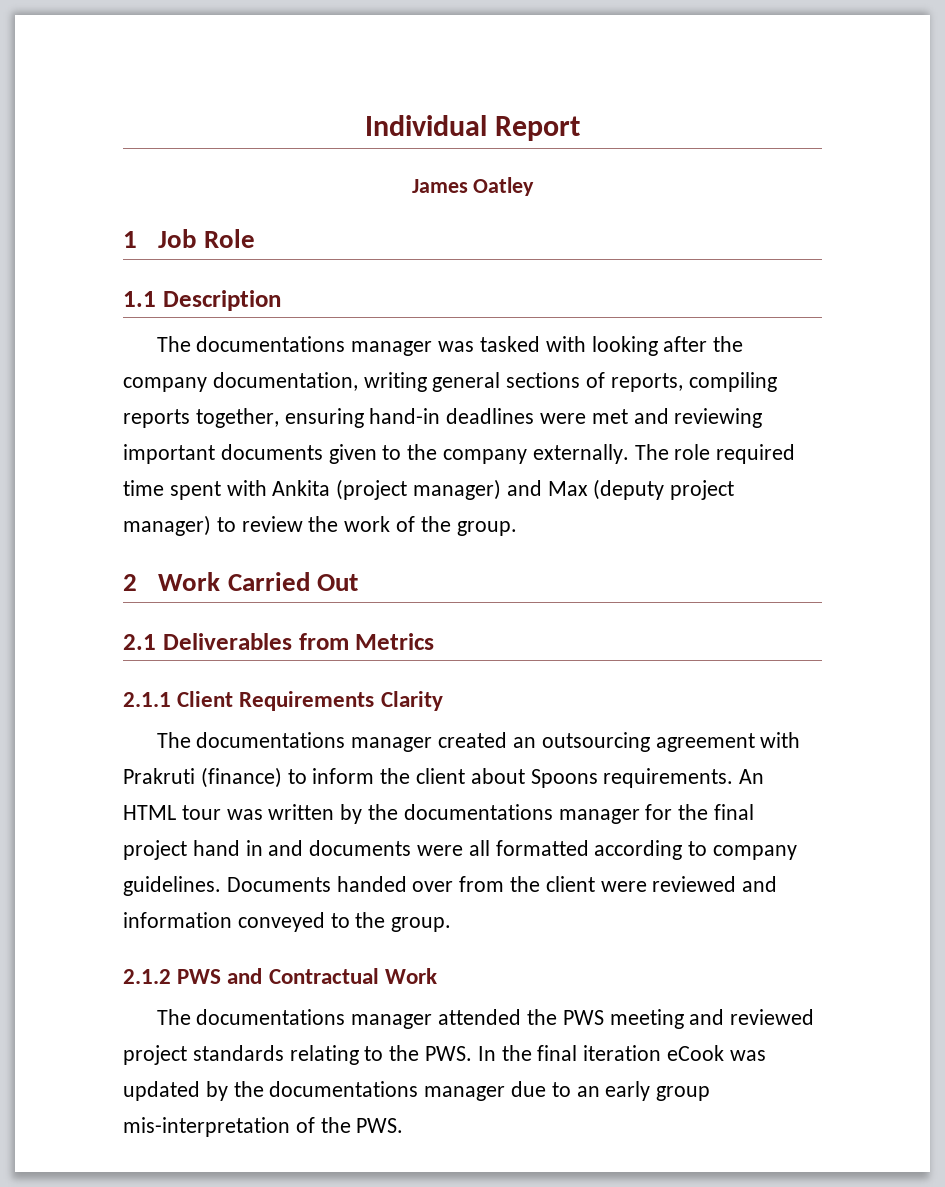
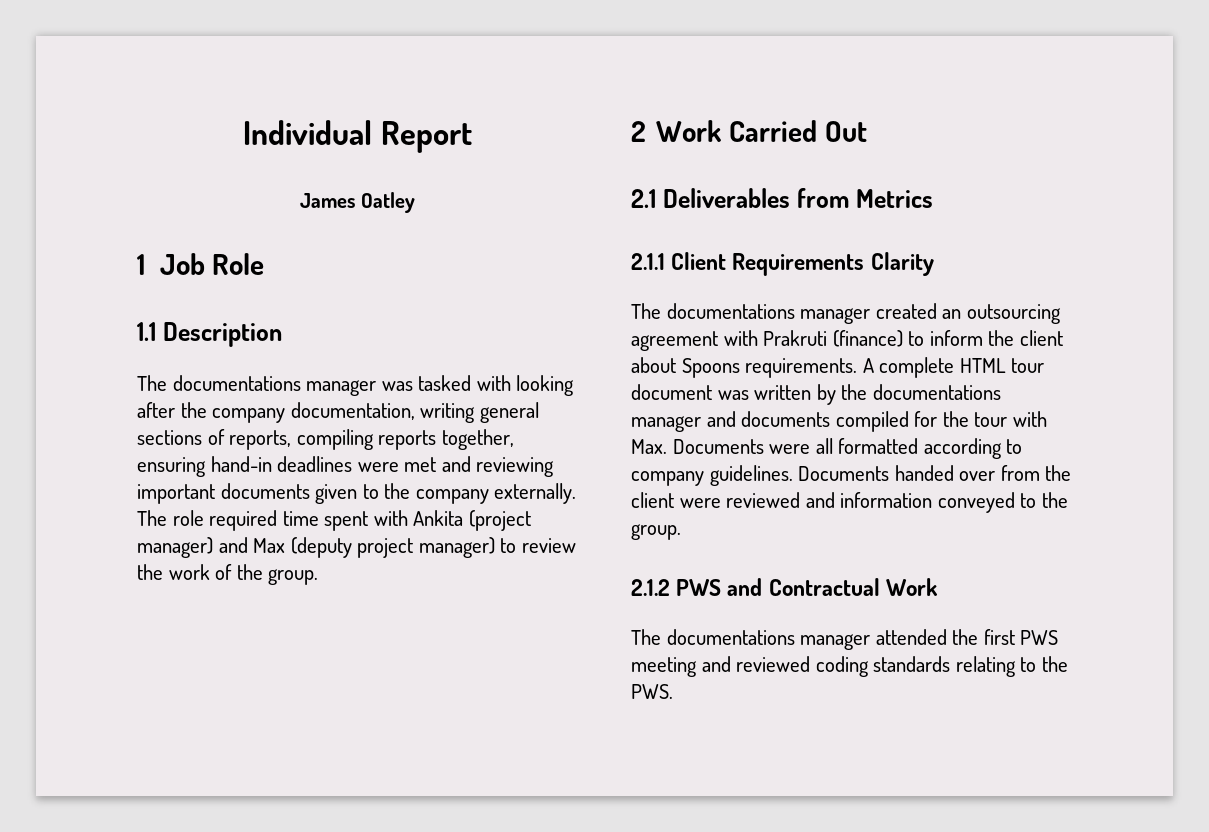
- An HTML tour was written by the documentations manager for the final project hand in and documents were all formatted according to company guidelines.
+ A complete HTML tour document was written by the documentations manager and documents compiled for the tour with Max. Documents were all formatted according to company guidelines.
- The documentations manager attended the PWS meeting and reviewed project standards relating to the PWS. In the final iteration eCook was updated by the documentations manager due to an early group mis-interpretation of the PWS.
+ The documentations manager attended the first PWS meeting and reviewed coding standards relating to the PWS.

